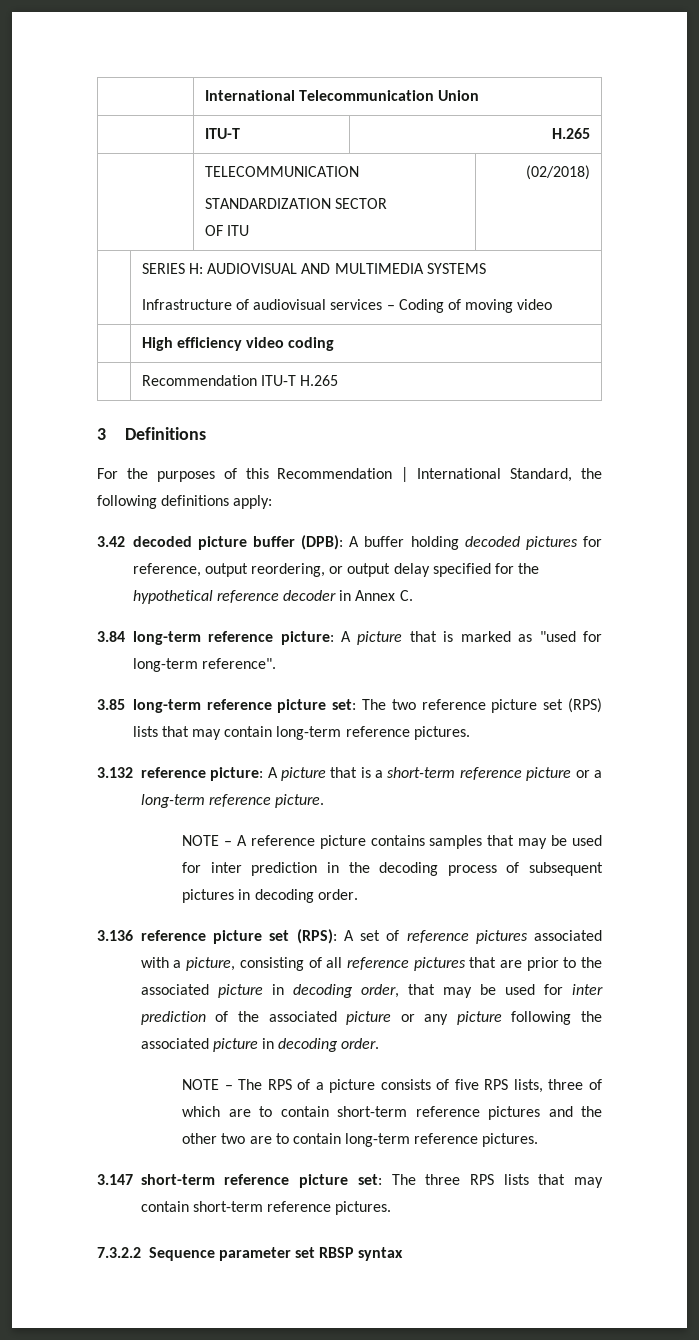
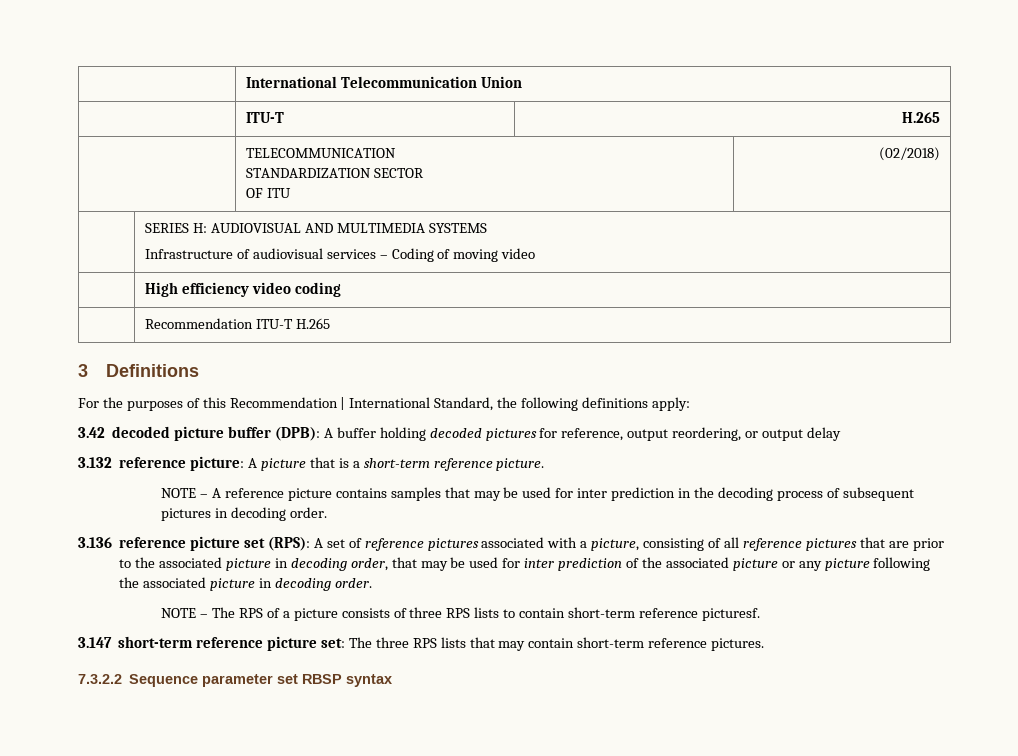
- 3.42 decoded picture buffer (DPB): A buffer holding decoded pictures for reference, output reordering, or output delay specified for the hypothetical reference decoder in Annex C.
- 3.84 long-term reference picture: A picture that is marked as "used for long-term reference".
- 3.85 long-term reference picture set: The two reference picture set (RPS) lists that may contain long-term reference pictures.
+ 3.42 decoded picture buffer (DPB): A buffer holding decoded pictures for reference, output reordering, or output delay
- 3.132 reference picture: A picture that is a short-term reference picture or a long-term reference picture.
+ 3.132 reference picture: A picture that is a short-term reference picture.
- NOTE – The RPS of a picture consists of five RPS lists, three of which are to contain short-term reference pictures and the other two are to contain long-term reference pictures.
+ NOTE – The RPS of a picture consists of three RPS lists to contain short-term reference picturesf.

